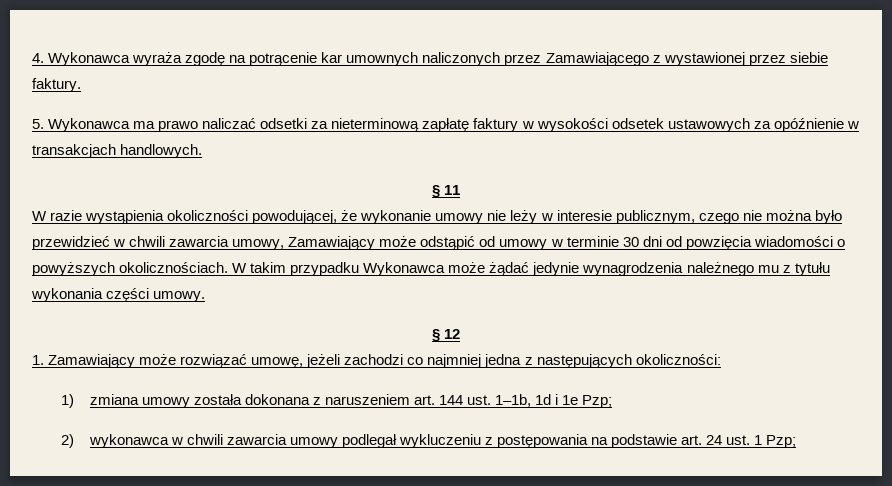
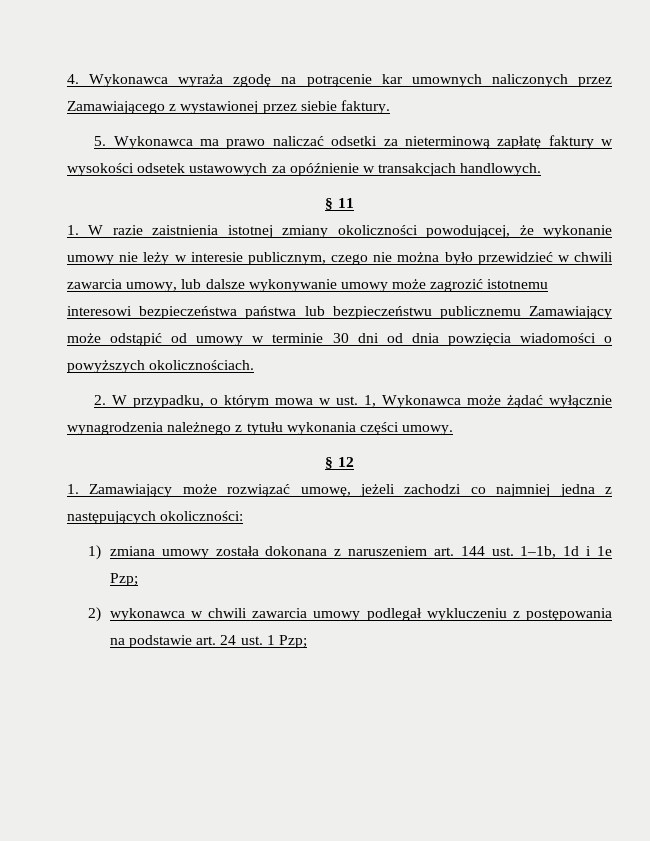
- W razie wystąpienia okoliczności powodującej, że wykonanie umowy nie leży w interesie publicznym, czego nie można było przewidzieć w chwili zawarcia umowy, Zamawiający może odstąpić od umowy w terminie 30 dni od powzięcia wiadomości o powyższych okolicznościach. W takim przypadku Wykonawca może żądać jedynie wynagrodzenia należnego mu z tytułu wykonania części umowy.
+ 1. W razie zaistnienia istotnej zmiany okoliczności powodującej, że wykonanie umowy nie leży w interesie publicznym, czego nie można było przewidzieć w chwili zawarcia umowy, lub dalsze wykonywanie umowy może zagrozić istotnemu interesowi bezpieczeństwa państwa lub bezpieczeństwu publicznemu Zamawiający może odstąpić od umowy w terminie 30 dni od dnia powzięcia wiadomości o powyższych okolicznościach.
+ 2. W przypadku, o którym mowa w ust. 1, Wykonawca może żądać wyłącznie wynagrodzenia należnego z tytułu wykonania części umowy.

